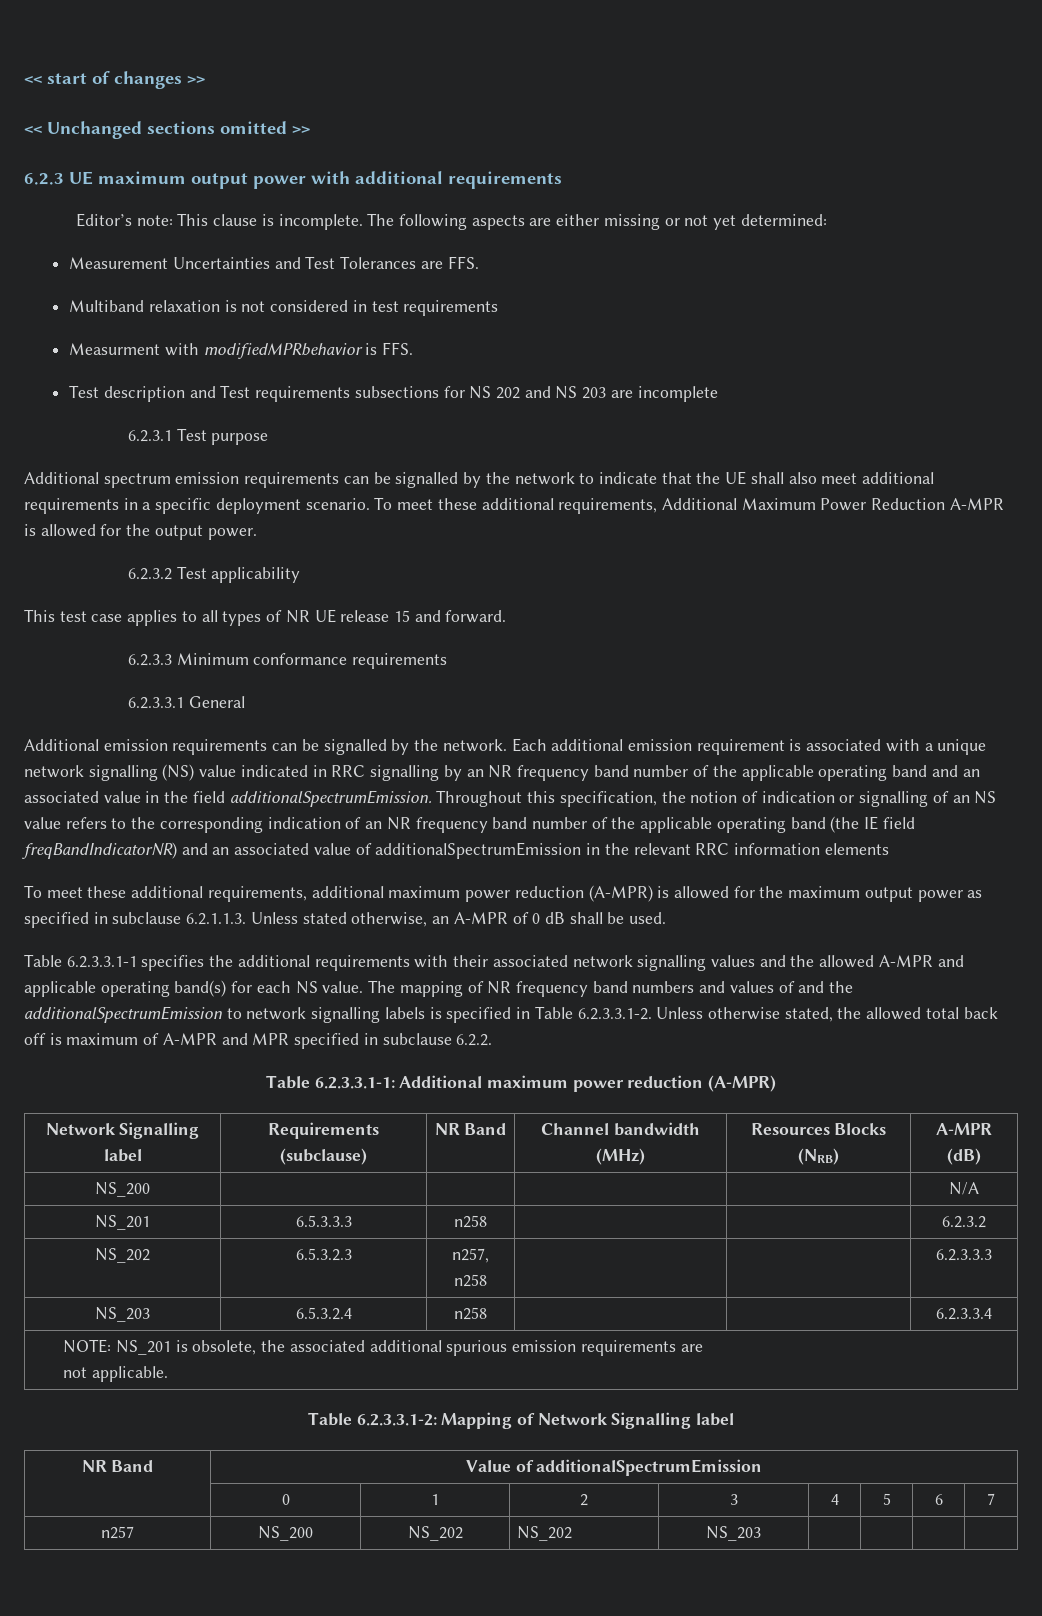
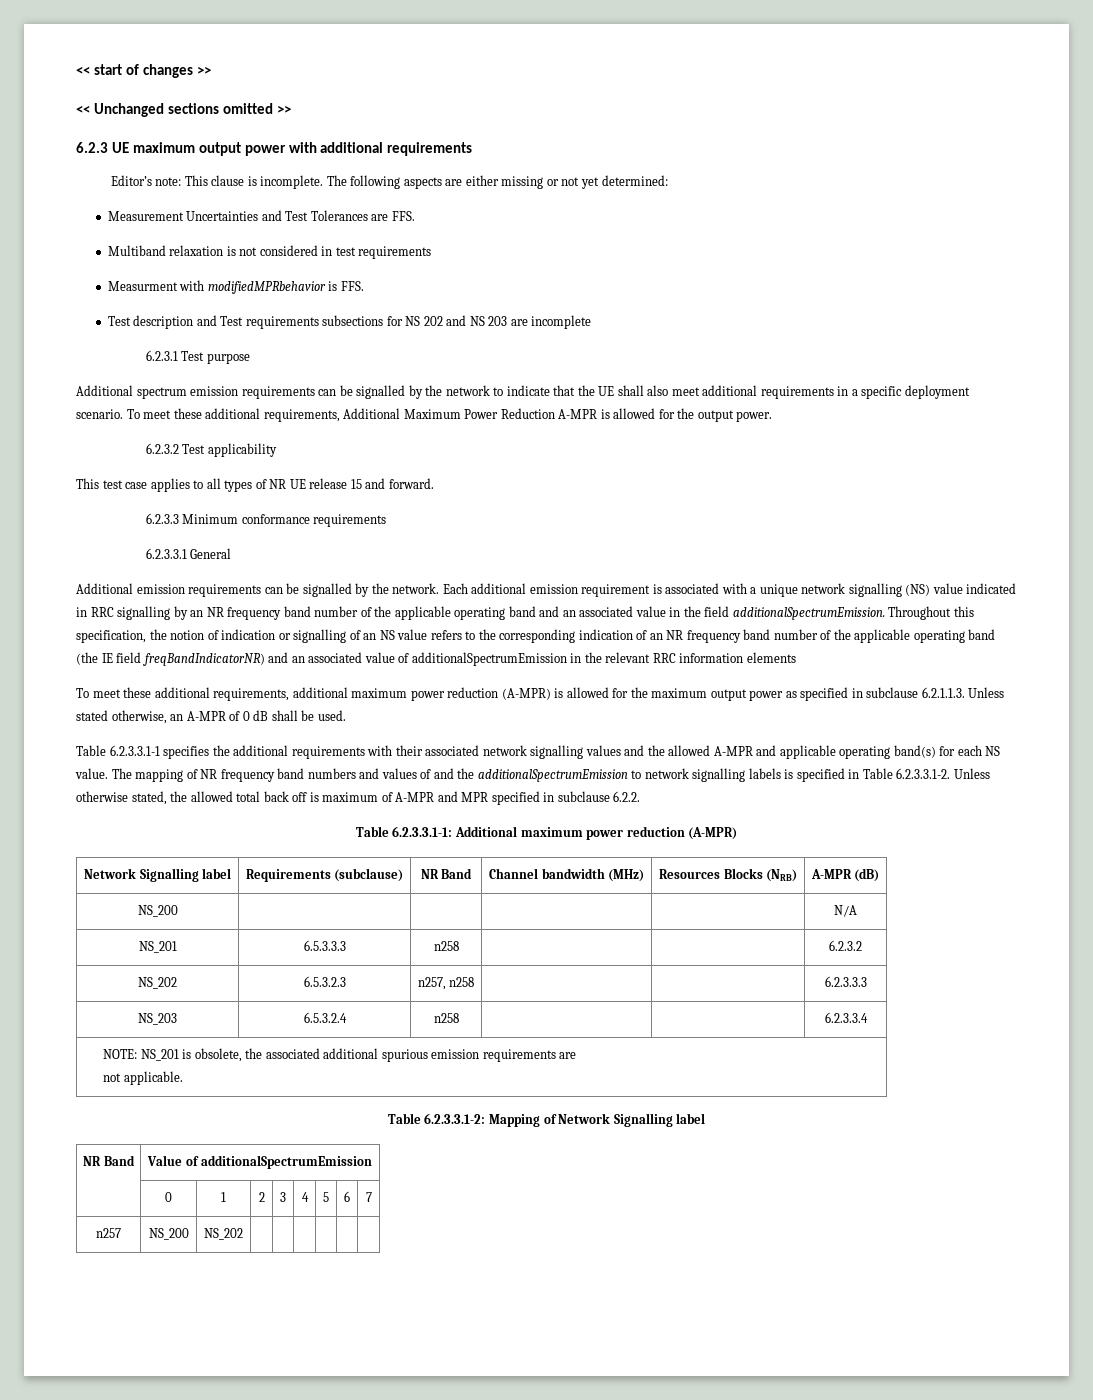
- n257 | NS_200 | NS_202 | NS_202 | NS_203 | | | |
+ n257 | NS_200 | NS_202 | | | | | |

